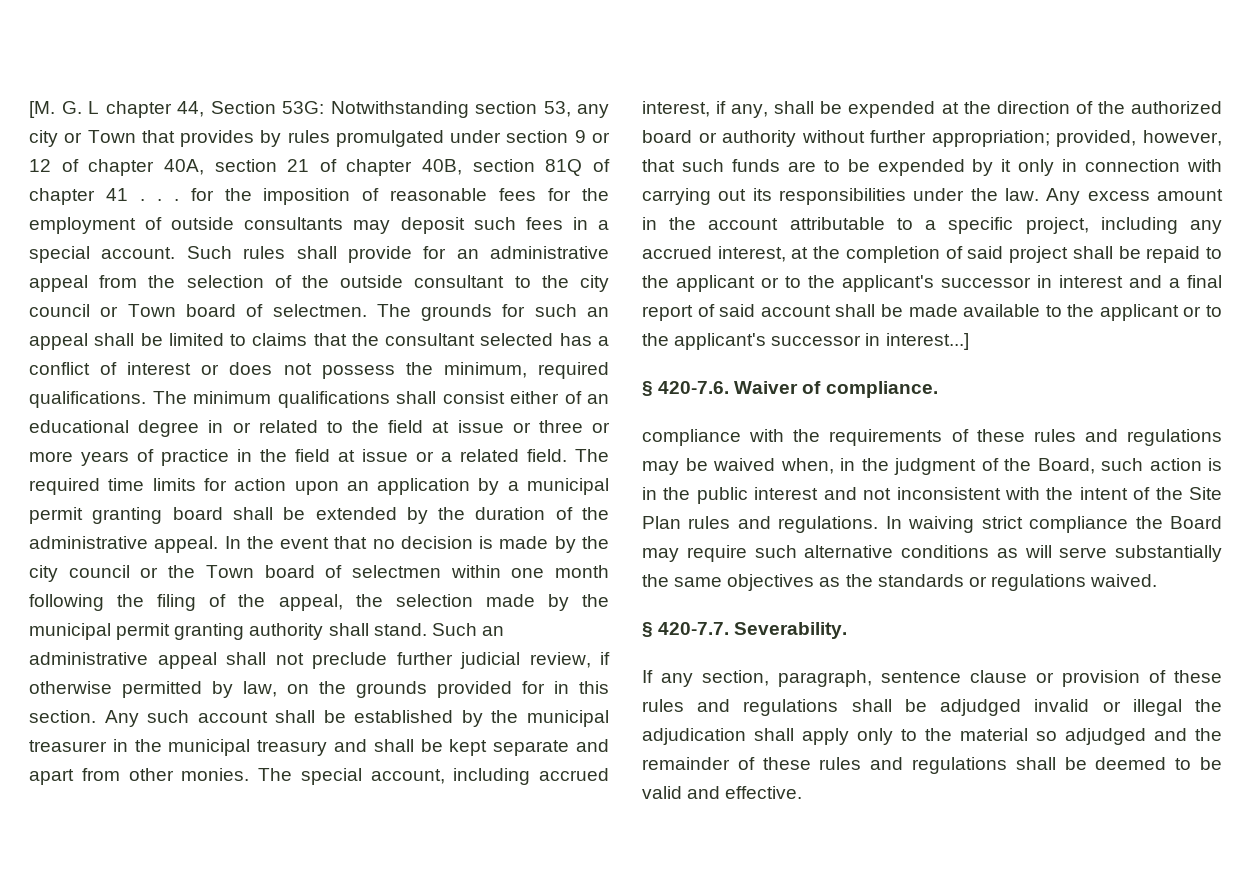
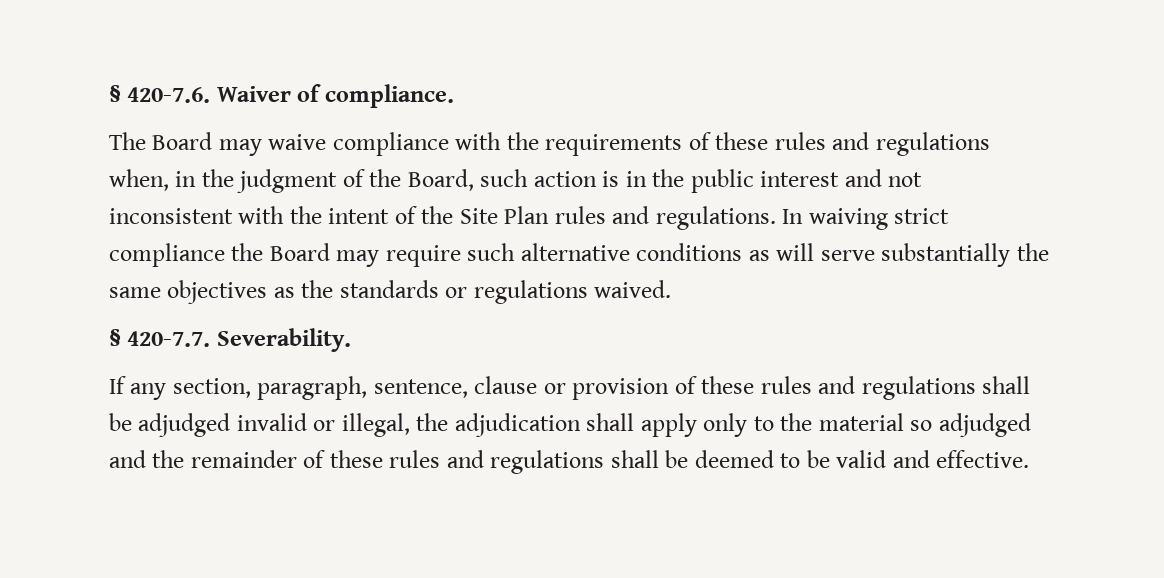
- [M. G. L chapter 44, Section 53G: Notwithstanding section 53, any city or Town that provides by rules promulgated under section 9 or 12 of chapter 40A, section 21 of chapter 40B, section 81Q of chapter 41 . . . for the imposition of reasonable fees for the employment of outside consultants may deposit such fees in a special account. Such rules shall provide for an administrative appeal from the selection of the outside consultant to the city council or Town board of selectmen. The grounds for such an appeal shall be limited to claims that the consultant selected has a conflict of interest or does not possess the minimum, required qualifications. The minimum qualifications shall consist either of an educational degree in or related to the field at issue or three or more years of practice in the field at issue or a related field. The required time limits for action upon an application by a municipal permit granting board shall be extended by the duration of the administrative appeal. In the event that no decision is made by the city council or the Town board of selectmen within one month following the filing of the appeal, the selection made by the municipal permit granting authority shall stand. Such an administrative appeal shall not preclude further judicial review, if otherwise permitted by law, on the grounds provided for in this section. Any such account shall be established by the municipal treasurer in the municipal treasury and shall be kept separate and apart from other monies. The special account, including accrued interest, if any, shall be expended at the direction of the authorized board or authority without further appropriation; provided, however, that such funds are to be expended by it only in connection with carrying out its responsibilities under the law. Any excess amount in the account attributable to a specific project, including any accrued interest, at the completion of said project shall be repaid to the applicant or to the applicant's successor in interest and a final report of said account shall be made available to the applicant or to the applicant's successor in interest...]
- compliance with the requirements of these rules and regulations may be waived when, in the judgment of the Board, such action is in the public interest and not inconsistent with the intent of the Site Plan rules and regulations.
+ The Board may waive compliance with the requirements of these rules and regulations when, in the judgment of the Board, such action is in the public interest and not inconsistent with the intent of the Site Plan rules and regulations.
- If any section, paragraph, sentence clause or provision of these rules and regulations shall be adjudged invalid or illegal the adjudication shall apply only to the material so adjudged and the remainder of these rules and regulations shall be deemed to be valid and effective.
+ If any section, paragraph, sentence, clause or provision of these rules and regulations shall be adjudged invalid or illegal, the adjudication shall apply only to the material so adjudged and the remainder of these rules and regulations shall be deemed to be valid and effective.

